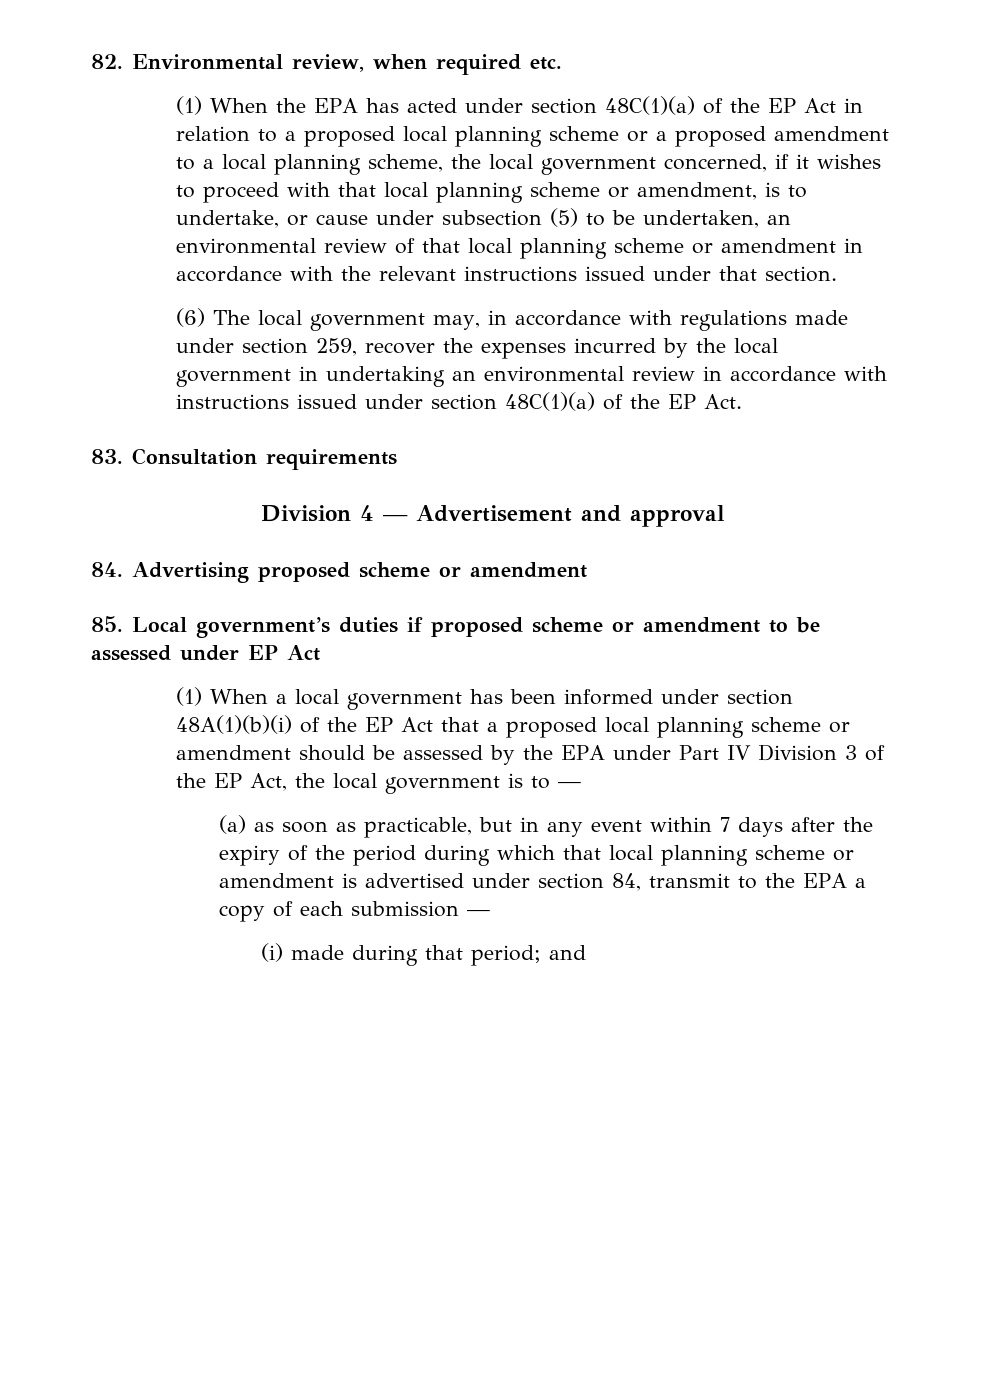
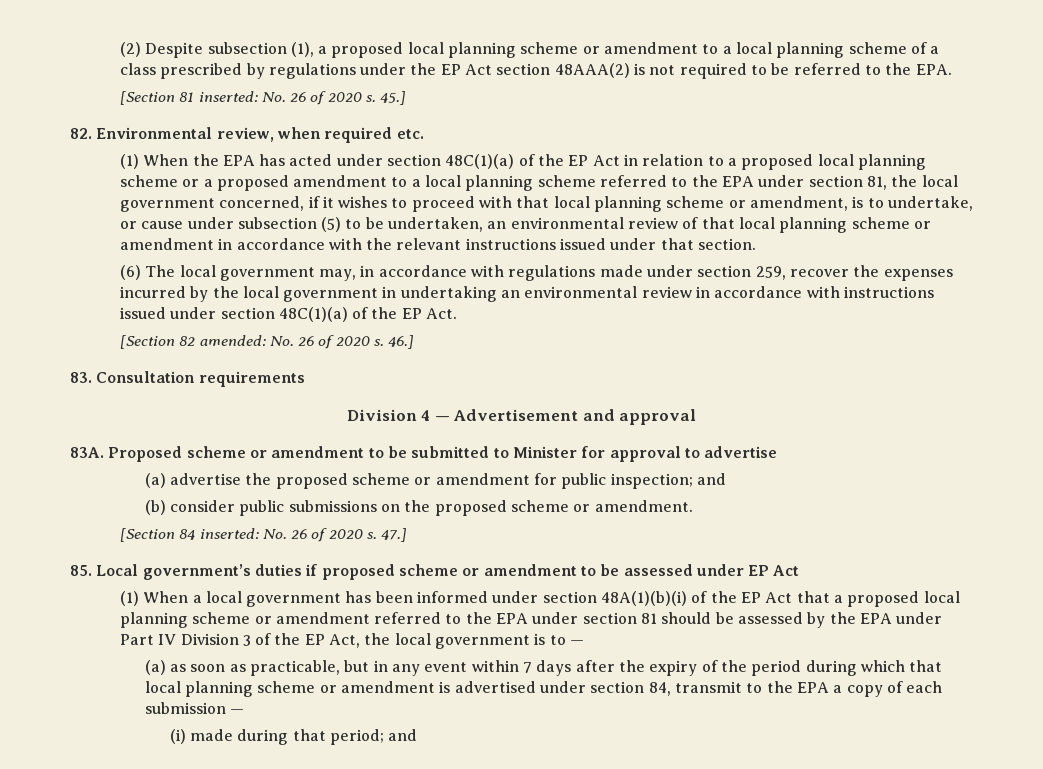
+ (2) Despite subsection (1), a proposed local planning scheme or amendment to a local planning scheme of a class prescribed by regulations under the EP Act section 48AAA(2) is not required to be referred to the EPA.
+ [Section 81 inserted: No. 26 of 2020 s. 45.]
- (1) When the EPA has acted under section 48C(1)(a) of the EP Act in relation to a proposed local planning scheme or a proposed amendment to a local planning scheme, the local government concerned, if it wishes to proceed with that local planning scheme or amendment, is to undertake, or cause under subsection (5) to be undertaken, an environmental review of that local planning scheme or amendment in accordance with the relevant instructions issued under that section.
+ (1) When the EPA has acted under section 48C(1)(a) of the EP Act in relation to a proposed local planning scheme or a proposed amendment to a local planning scheme referred to the EPA under section 81, the local government concerned, if it wishes to proceed with that local planning scheme or amendment, is to undertake, or cause under subsection (5) to be undertaken, an environmental review of that local planning scheme or amendment in accordance with the relevant instructions issued under that section.
+ [Section 82 amended: No. 26 of 2020 s. 46.]
- 84. Advertising proposed scheme or amendment
+ 83A. Proposed scheme or amendment to be submitted to Minister for approval to advertise
+ (a) advertise the proposed scheme or amendment for public inspection; and
+ (b) consider public submissions on the proposed scheme or amendment.
+ [Section 84 inserted: No. 26 of 2020 s. 47.]
- (1) When a local government has been informed under section 48A(1)(b)(i) of the EP Act that a proposed local planning scheme or amendment should be assessed by the EPA under Part IV Division 3 of the EP Act, the local government is to —
+ (1) When a local government has been informed under section 48A(1)(b)(i) of the EP Act that a proposed local planning scheme or amendment referred to the EPA under section 81 should be assessed by the EPA under Part IV Division 3 of the EP Act, the local government is to —

